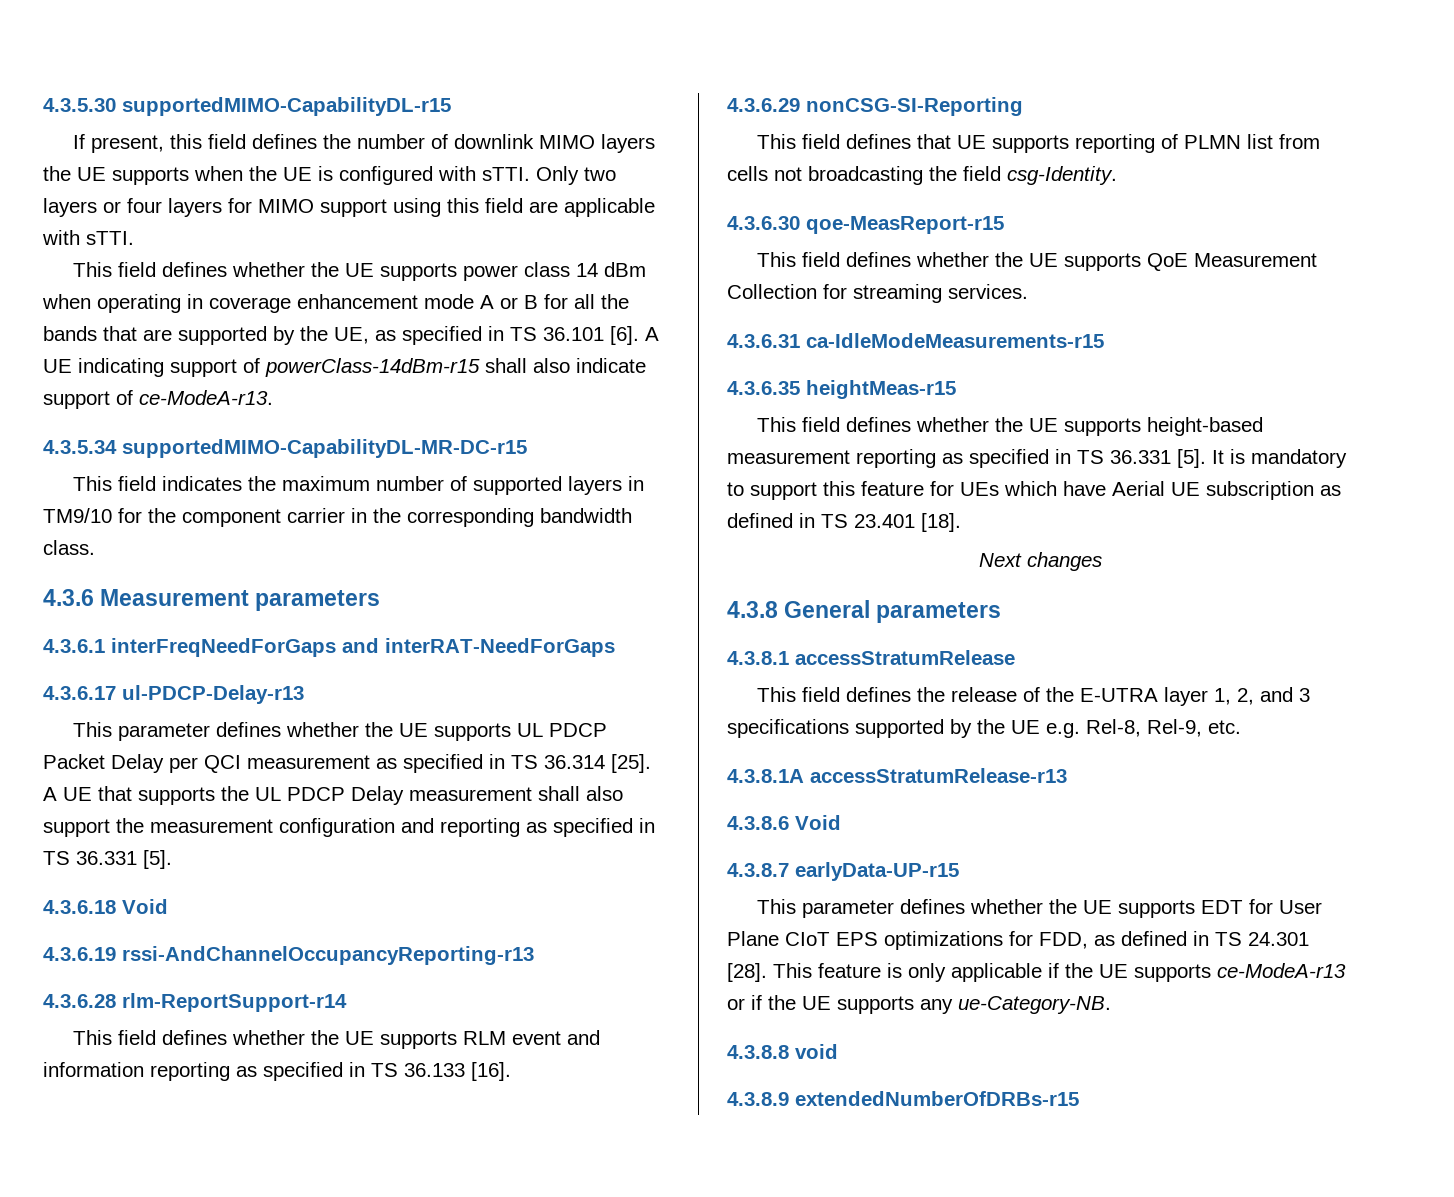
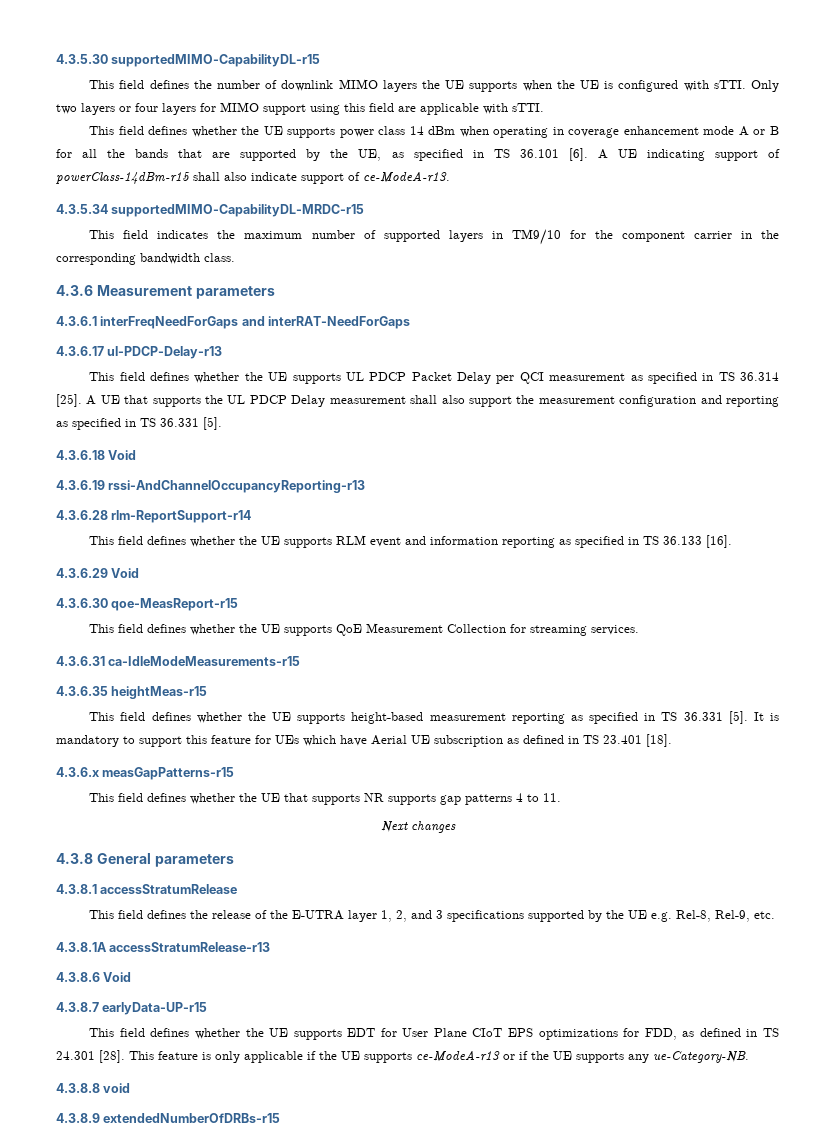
- If present, this field defines the number of downlink MIMO layers the UE supports when the UE is configured with sTTI.
+ This field defines the number of downlink MIMO layers the UE supports when the UE is configured with sTTI.
- 4.3.5.34 supportedMIMO-CapabilityDL-MR-DC-r15
+ 4.3.5.34 supportedMIMO-CapabilityDL-MRDC-r15
- This parameter defines whether the UE supports UL PDCP Packet Delay per QCI measurement as specified in TS 36.314 [25].
+ This field defines whether the UE supports UL PDCP Packet Delay per QCI measurement as specified in TS 36.314 [25].
- 4.3.6.29 nonCSG-SI-Reporting
- This field defines that UE supports reporting of PLMN list from cells not broadcasting the field csg-Identity.
+ 4.3.6.29 Void
+ 4.3.6.x measGapPatterns-r15
+ This field defines whether the UE that supports NR supports gap patterns 4 to 11.
- This parameter defines whether the UE supports EDT for User Plane CIoT EPS optimizations for FDD, as defined in TS 24.301 [28].
+ This field defines whether the UE supports EDT for User Plane CIoT EPS optimizations for FDD, as defined in TS 24.301 [28].

